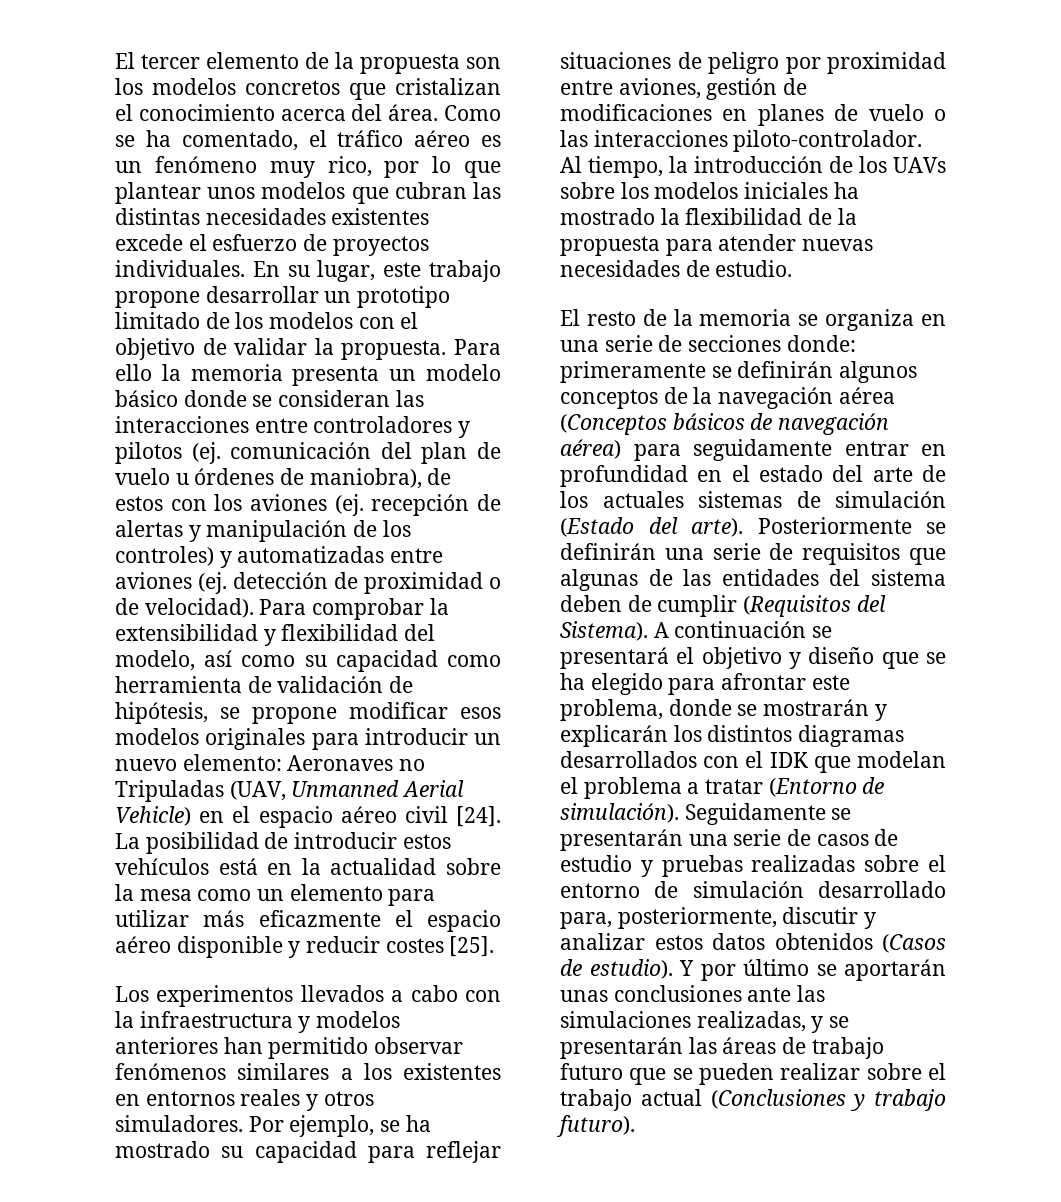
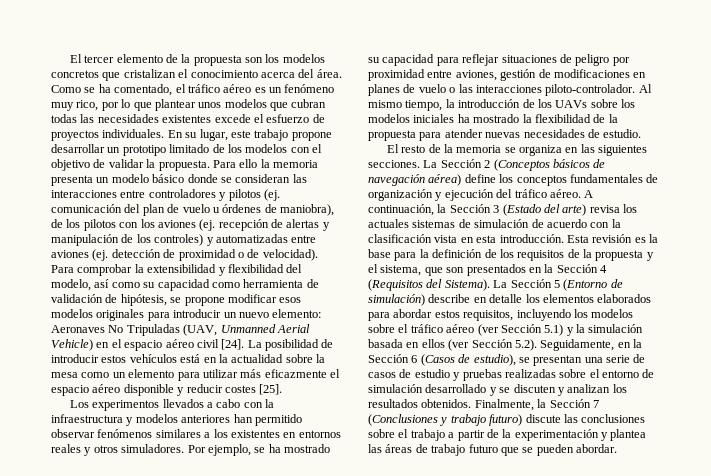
- Como se ha comentado, el tráfico aéreo es un fenómeno muy rico, por lo que plantear unos modelos que cubran las distintas necesidades existentes excede el esfuerzo de proyectos individuales.
+ Como se ha comentado, el tráfico aéreo es un fenómeno muy rico, por lo que plantear unos modelos que cubran todas las necesidades existentes excede el esfuerzo de proyectos individuales.
- Para ello la memoria presenta un modelo básico donde se consideran las interacciones entre controladores y pilotos (ej. comunicación del plan de vuelo u órdenes de maniobra), de estos con los aviones (ej. recepción de alertas y manipulación de los controles) y automatizadas entre aviones (ej. detección de proximidad o de velocidad).
+ Para ello la memoria presenta un modelo básico donde se consideran las interacciones entre controladores y pilotos (ej. comunicación del plan de vuelo u órdenes de maniobra), de los pilotos con los aviones (ej. recepción de alertas y manipulación de los controles) y automatizadas entre aviones (ej. detección de proximidad o de velocidad).
- Para comprobar la extensibilidad y flexibilidad del modelo, así como su capacidad como herramienta de validación de hipótesis, se propone modificar esos modelos originales para introducir un nuevo elemento: Aeronaves no Tripuladas (UAV, Unmanned Aerial Vehicle) en el espacio aéreo civil [24].
+ Para comprobar la extensibilidad y flexibilidad del modelo, así como su capacidad como herramienta de validación de hipótesis, se propone modificar esos modelos originales para introducir un nuevo elemento: Aeronaves No Tripuladas (UAV, Unmanned Aerial Vehicle) en el espacio aéreo civil [24].
- Al tiempo, la introducción de los UAVs sobre los modelos iniciales ha mostrado la flexibilidad de la propuesta para atender nuevas necesidades de estudio.
+ Al mismo tiempo, la introducción de los UAVs sobre los modelos iniciales ha mostrado la flexibilidad de la propuesta para atender nuevas necesidades de estudio.
- El resto de la memoria se organiza en una serie de secciones donde: primeramente se definirán algunos conceptos de la navegación aérea (Conceptos básicos de navegación aérea) para seguidamente entrar en profundidad en el estado del arte de los actuales sistemas de simulación (Estado del arte). Posteriormente se definirán una serie de requisitos que algunas de las entidades del sistema deben de cumplir (Requisitos del Sistema). A continuación se presentará el objetivo y diseño que se ha elegido para afrontar este problema, donde se mostrarán y explicarán los distintos diagramas desarrollados con el IDK que modelan el problema a tratar (Entorno de simulación). Seguidamente se presentarán una serie de casos de estudio y pruebas realizadas sobre el entorno de simulación desarrollado para, posteriormente, discutir y analizar estos datos obtenidos (Casos de estudio). Y por último se aportarán unas conclusiones ante las simulaciones realizadas, y se presentarán las áreas de trabajo futuro que se pueden realizar sobre el trabajo actual (Conclusiones y trabajo futuro).
+ El resto de la memoria se organiza en las siguientes secciones. La Sección 2 (Conceptos básicos de navegación aérea) define los conceptos fundamentales de organización y ejecución del tráfico aéreo. A continuación, la Sección 3 (Estado del arte) revisa los actuales sistemas de simulación de acuerdo con la clasificación vista en esta introducción. Esta revisión es la base para la definición de los requisitos de la propuesta y el sistema, que son presentados en la Sección 4 (Requisitos del Sistema). La Sección 5 (Entorno de simulación) describe en detalle los elementos elaborados para abordar estos requisitos, incluyendo los modelos sobre el tráfico aéreo (ver Sección 5.1) y la simulación basada en ellos (ver Sección 5.2). Seguidamente, en la Sección 6 (Casos de estudio), se presentan una serie de casos de estudio y pruebas realizadas sobre el entorno de simulación desarrollado y se discuten y analizan los resultados obtenidos. Finalmente, la Sección 7 (Conclusiones y trabajo futuro) discute las conclusiones sobre el trabajo a partir de la experimentación y plantea las áreas de trabajo futuro que se pueden abordar.

